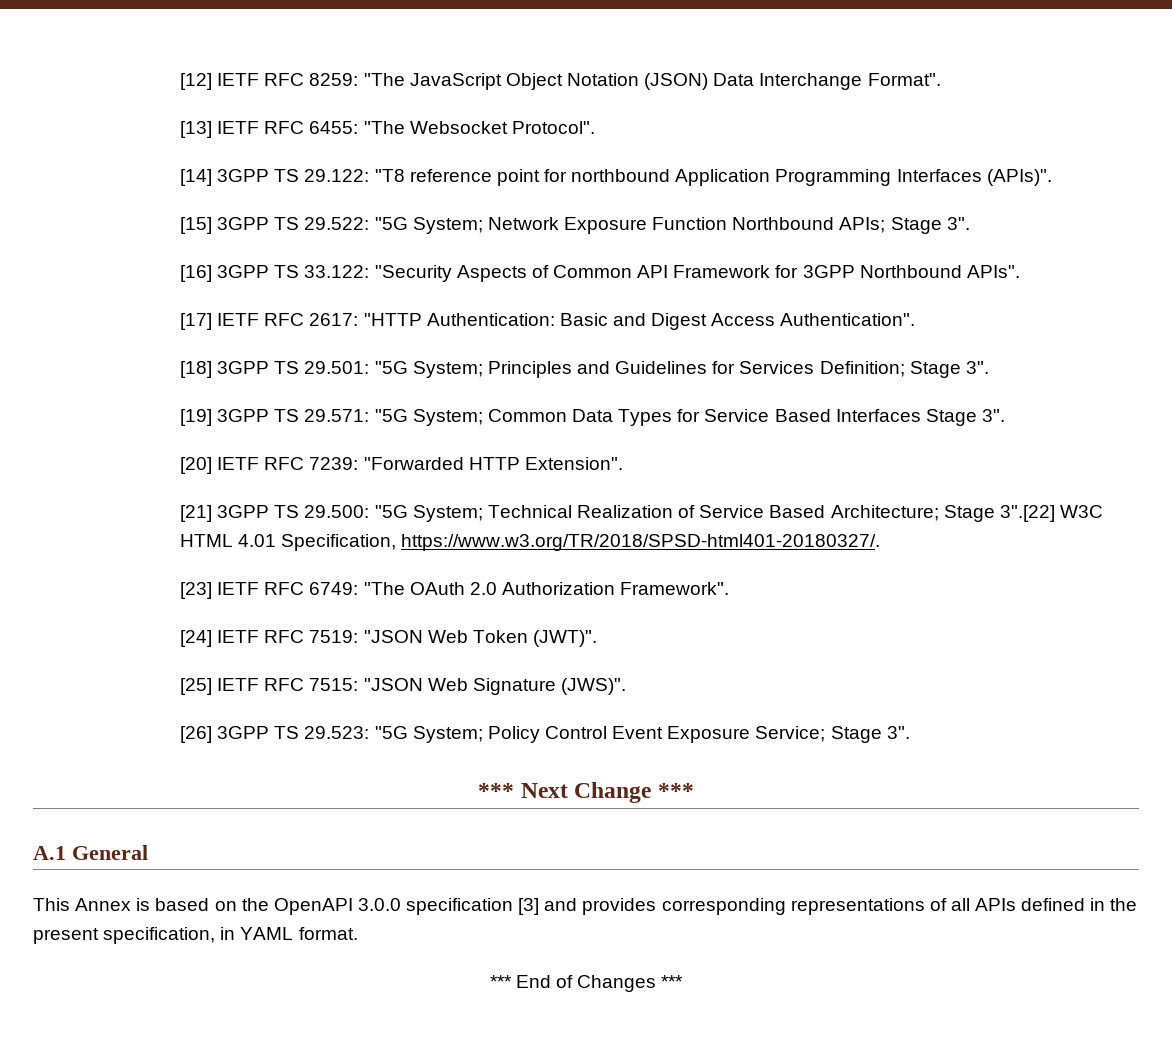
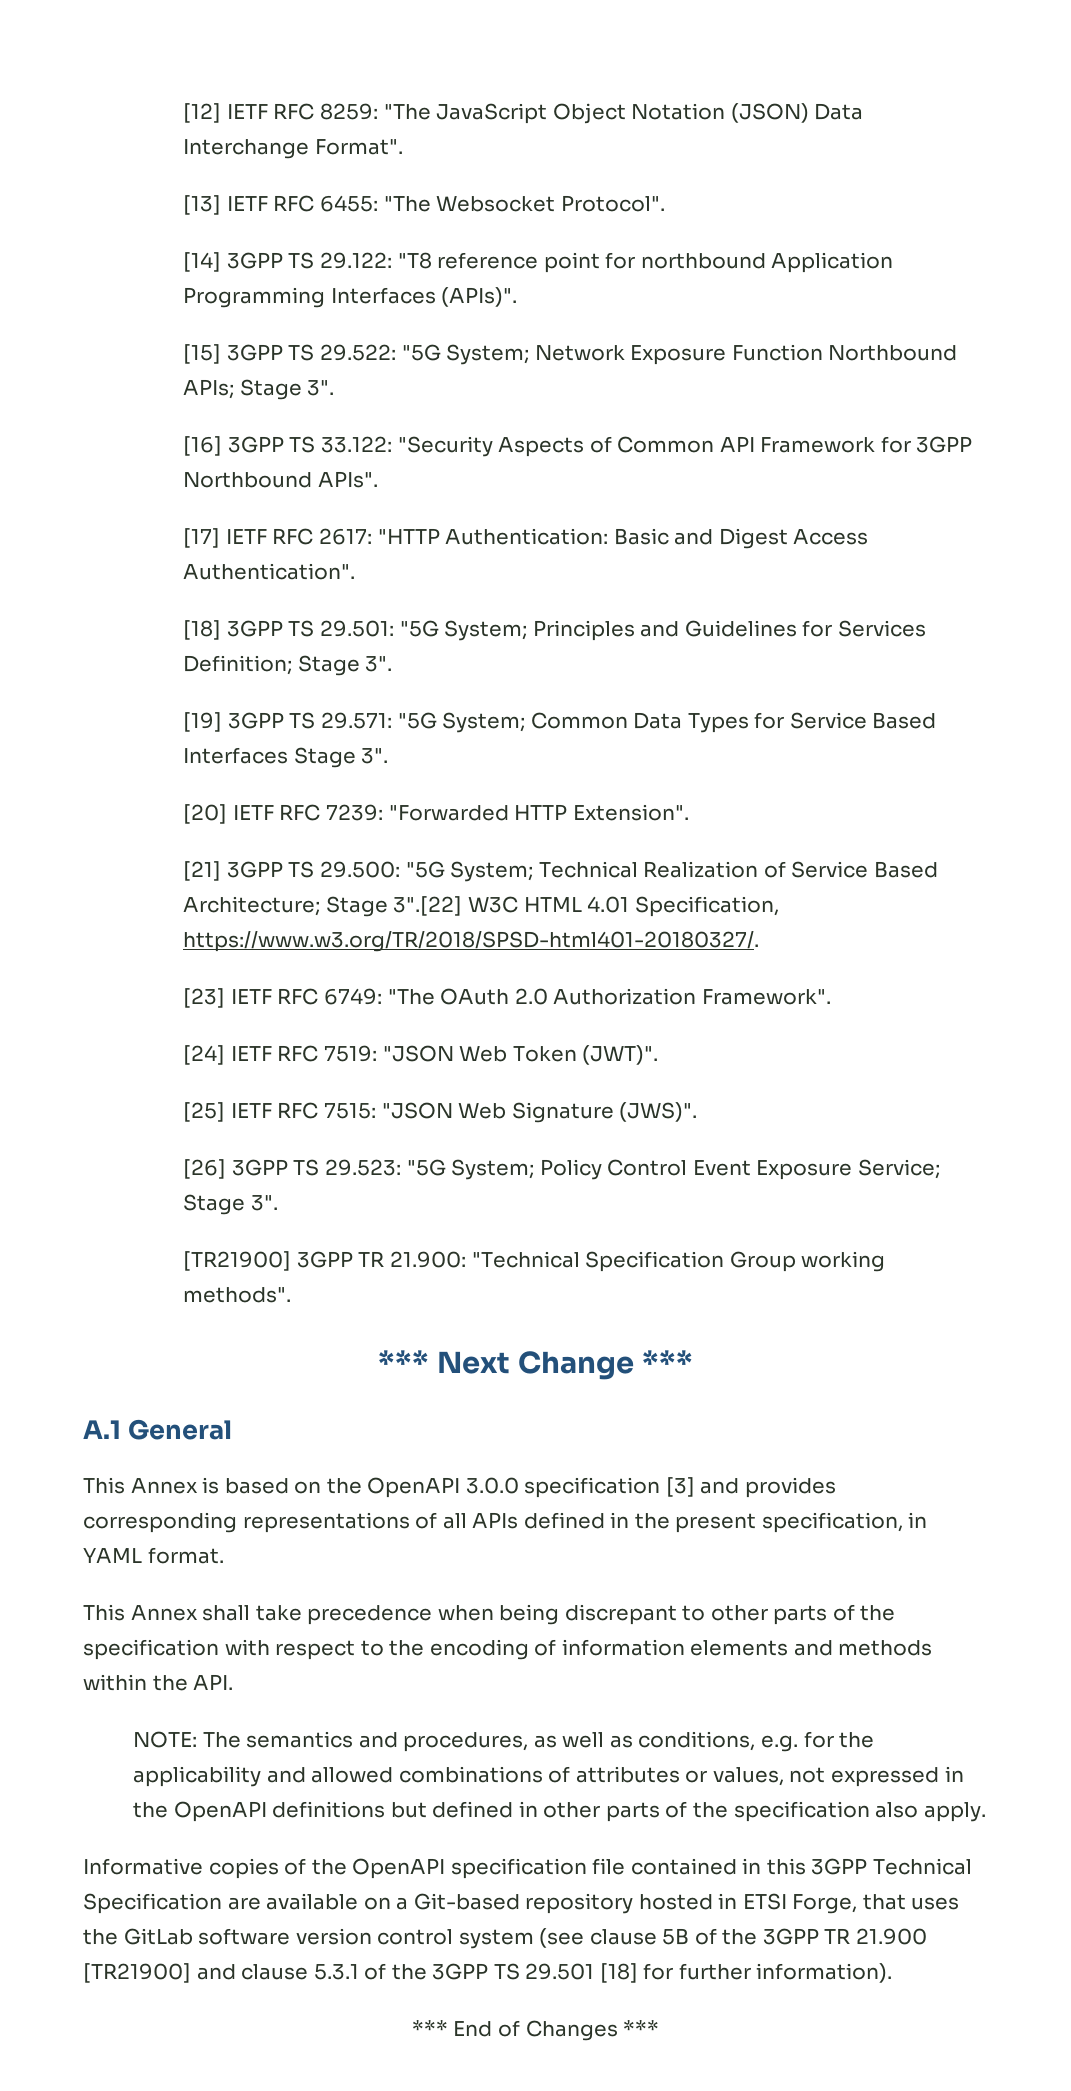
+ [TR21900] 3GPP TR 21.900: "Technical Specification Group working methods".
+ This Annex shall take precedence when being discrepant to other parts of the specification with respect to the encoding of information elements and methods within the API.
+ NOTE: The semantics and procedures, as well as conditions, e.g. for the applicability and allowed combinations of attributes or values, not expressed in the OpenAPI definitions but defined in other parts of the specification also apply.
+ Informative copies of the OpenAPI specification file contained in this 3GPP Technical Specification are available on a Git-based repository hosted in ETSI Forge, that uses the GitLab software version control system (see clause 5B of the 3GPP TR 21.900 [TR21900] and clause 5.3.1 of the 3GPP TS 29.501 [18] for further information).

